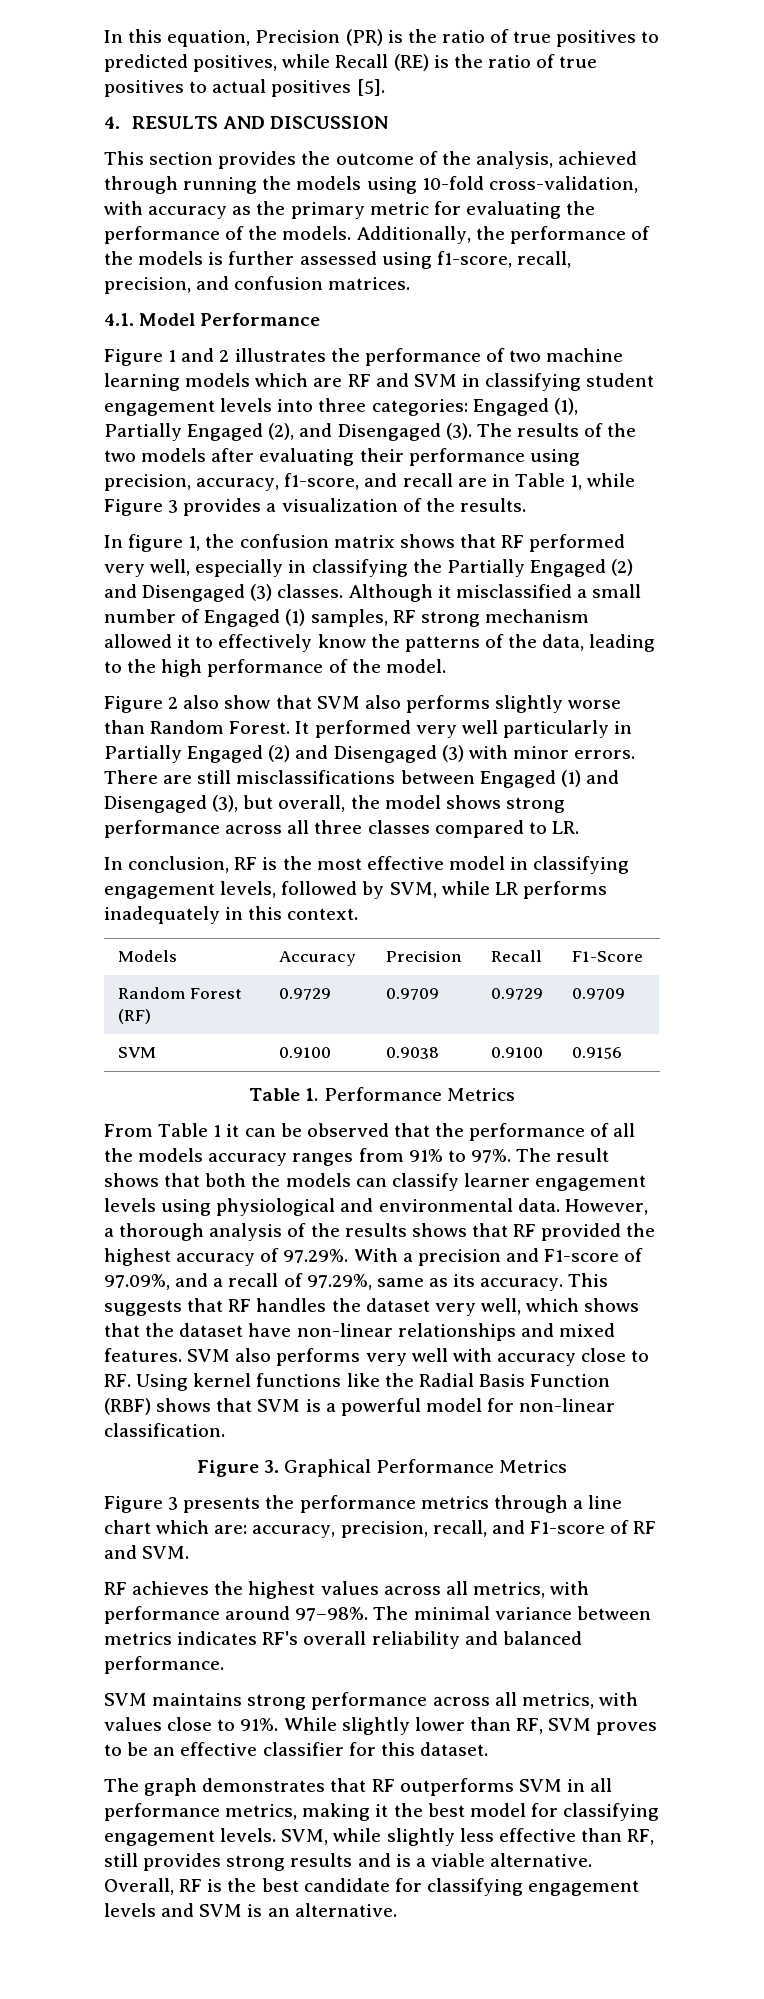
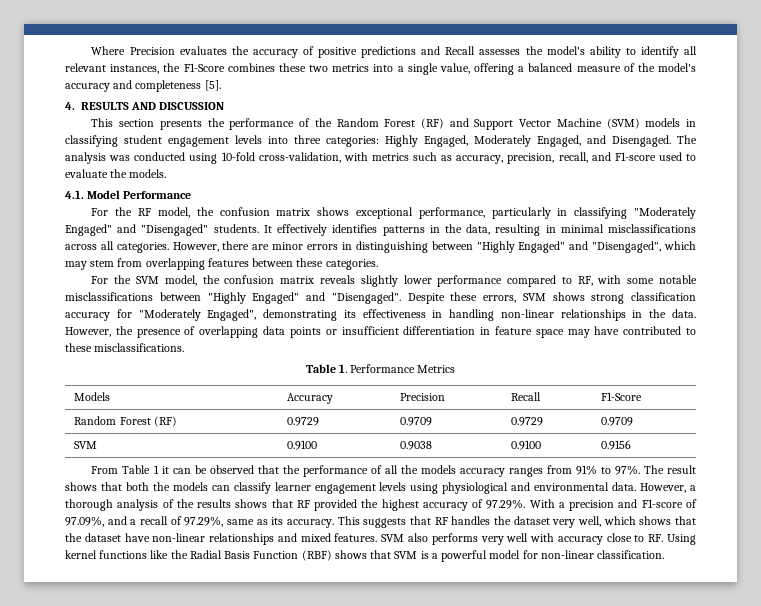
- In this equation, Precision (PR) is the ratio of true positives to predicted positives, while Recall (RE) is the ratio of true positives to actual positives [5].
+ Where Precision evaluates the accuracy of positive predictions and Recall assesses the model's ability to identify all relevant instances, the F1-Score combines these two metrics into a single value, offering a balanced measure of the model's accuracy and completeness [5].
- This section provides the outcome of the analysis, achieved through running the models using 10-fold cross-validation, with accuracy as the primary metric for evaluating the performance of the models. Additionally, the performance of the models is further assessed using f1-score, recall, precision, and confusion matrices.
+ This section presents the performance of the Random Forest (RF) and Support Vector Machine (SVM) models in classifying student engagement levels into three categories: Highly Engaged, Moderately Engaged, and Disengaged. The analysis was conducted using 10-fold cross-validation, with metrics such as accuracy, precision, recall, and F1-score used to evaluate the models.
  4.1. Model Performance
- Figure 1 and 2 illustrates the performance of two machine learning models which are RF and SVM in classifying student engagement levels into three categories: Engaged (1), Partially Engaged (2), and Disengaged (3). The results of the two models after evaluating their performance using precision, accuracy, f1-score, and recall are in Table 1, while Figure 3 provides a visualization of the results.
- In figure 1, the confusion matrix shows that RF performed very well, especially in classifying the Partially Engaged (2) and Disengaged (3) classes. Although it misclassified a small number of Engaged (1) samples, RF strong mechanism allowed it to effectively know the patterns of the data, leading to the high performance of the model.
- Figure 2 also show that SVM also performs slightly worse than Random Forest. It performed very well particularly in Partially Engaged (2) and Disengaged (3) with minor errors. There are still misclassifications between Engaged (1) and Disengaged (3), but overall, the model shows strong performance across all three classes compared to LR.
- In conclusion, RF is the most effective model in classifying engagement levels, followed by SVM, while LR performs inadequately in this context.
+ For the RF model, the confusion matrix shows exceptional performance, particularly in classifying "Moderately Engaged" and "Disengaged" students. It effectively identifies patterns in the data, resulting in minimal misclassifications across all categories. However, there are minor errors in distinguishing between "Highly Engaged" and "Disengaged", which may stem from overlapping features between these categories.
+ For the SVM model, the confusion matrix reveals slightly lower performance compared to RF, with some notable misclassifications between "Highly Engaged" and "Disengaged". Despite these errors, SVM shows strong classification accuracy for "Moderately Engaged", demonstrating its effectiveness in handling non-linear relationships in the data. However, the presence of overlapping data points or insufficient differentiation in feature space may have contributed to these misclassifications.
+ Table 1. Performance Metrics
- Table 1. Performance Metrics
- Figure 3. Graphical Performance Metrics
- Figure 3 presents the performance metrics through a line chart which are: accuracy, precision, recall, and F1-score of RF and SVM.
- RF achieves the highest values across all metrics, with performance around 97–98%. The minimal variance between metrics indicates RF's overall reliability and balanced performance.
- SVM maintains strong performance across all metrics, with values close to 91%. While slightly lower than RF, SVM proves to be an effective classifier for this dataset.
- The graph demonstrates that RF outperforms SVM in all performance metrics, making it the best model for classifying engagement levels. SVM, while slightly less effective than RF, still provides strong results and is a viable alternative. Overall, RF is the best candidate for classifying engagement levels and SVM is an alternative.

